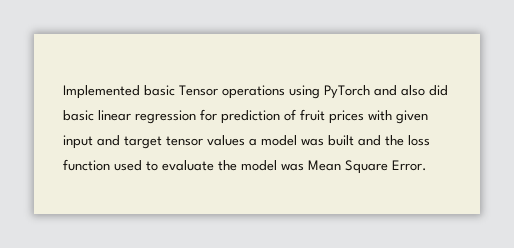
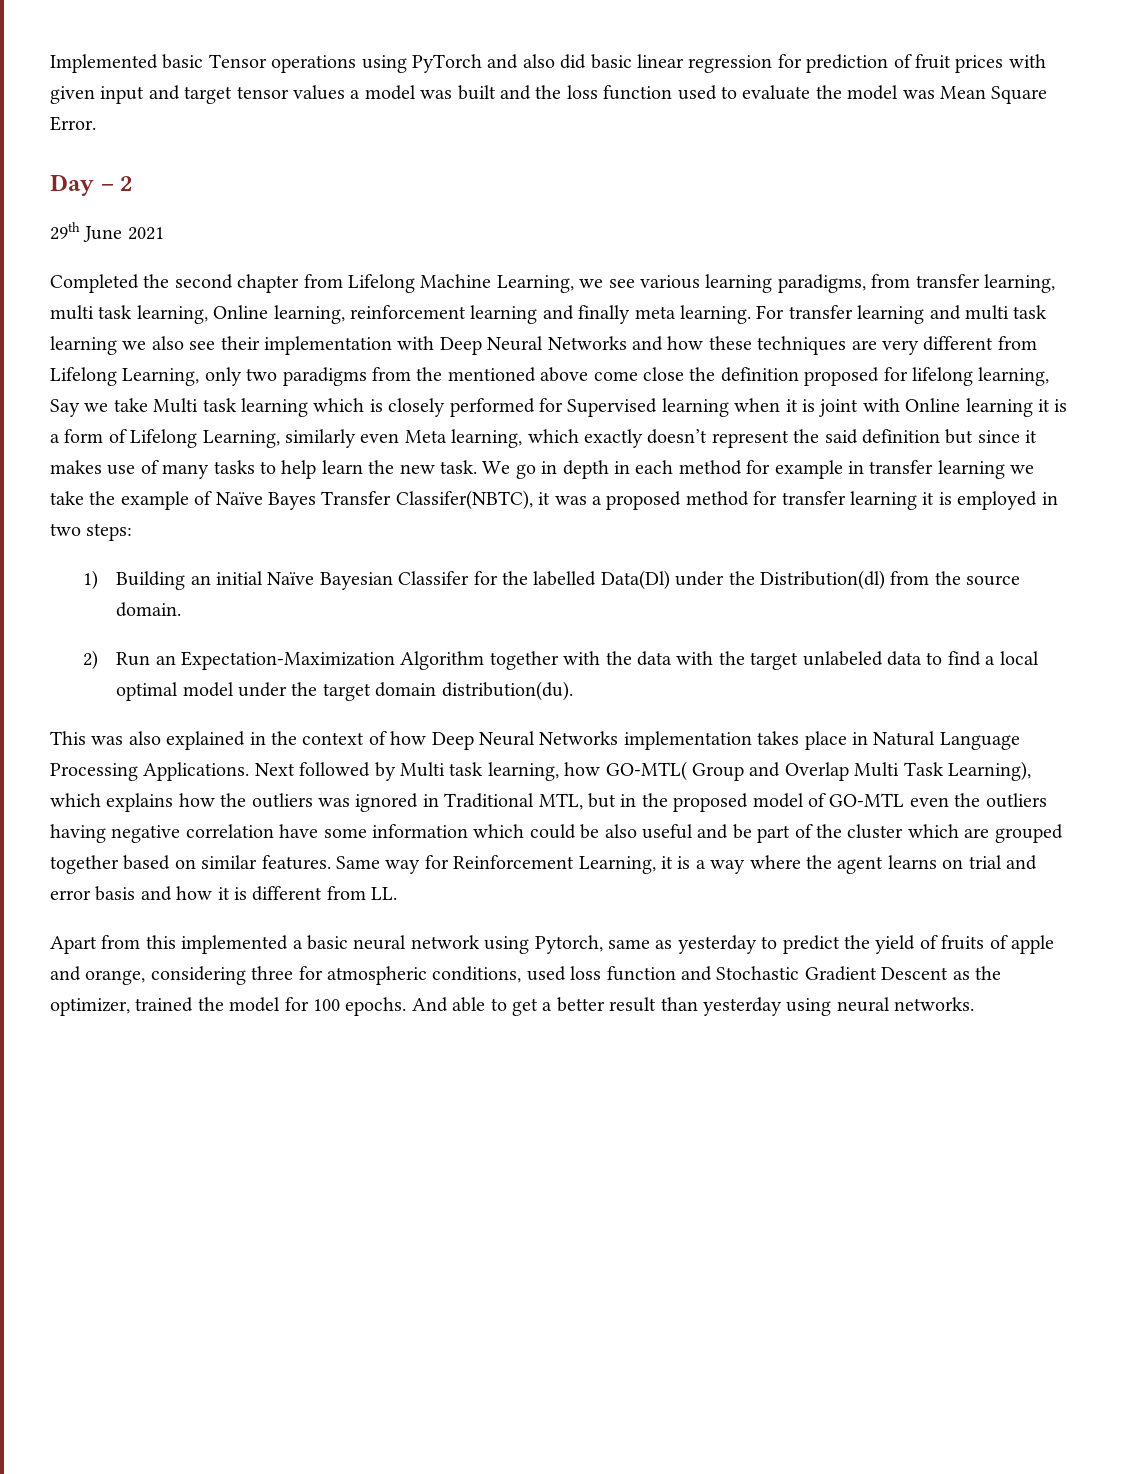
+ Day – 2
+ 29th June 2021
+ Completed the second chapter from Lifelong Machine Learning, we see various learning paradigms, from transfer learning, multi task learning, Online learning, reinforcement learning and finally meta learning. For transfer learning and multi task learning we also see their implementation with Deep Neural Networks and how these techniques are very different from Lifelong Learning, only two paradigms from the mentioned above come close the definition proposed for lifelong learning, Say we take Multi task learning which is closely performed for Supervised learning when it is joint with Online learning it is a form of Lifelong Learning, similarly even Meta learning, which exactly doesn’t represent the said definition but since it makes use of many tasks to help learn the new task. We go in depth in each method for example in transfer learning we take the example of Naïve Bayes Transfer Classifer(NBTC), it was a proposed method for transfer learning it is employed in two steps:
+ 1) Building an initial Naïve Bayesian Classifer for the labelled Data(Dl) under the Distribution(dl) from the source domain.
+ 2) Run an Expectation-Maximization Algorithm together with the data with the target unlabeled data to find a local optimal model under the target domain distribution(du).
+ This was also explained in the context of how Deep Neural Networks implementation takes place in Natural Language Processing Applications. Next followed by Multi task learning, how GO-MTL( Group and Overlap Multi Task Learning), which explains how the outliers was ignored in Traditional MTL, but in the proposed model of GO-MTL even the outliers having negative correlation have some information which could be also useful and be part of the cluster which are grouped together based on similar features. Same way for Reinforcement Learning, it is a way where the agent learns on trial and error basis and how it is different from LL.
+ Apart from this implemented a basic neural network using Pytorch, same as yesterday to predict the yield of fruits of apple and orange, considering three for atmospheric conditions, used loss function and Stochastic Gradient Descent as the optimizer, trained the model for 100 epochs. And able to get a better result than yesterday using neural networks.

